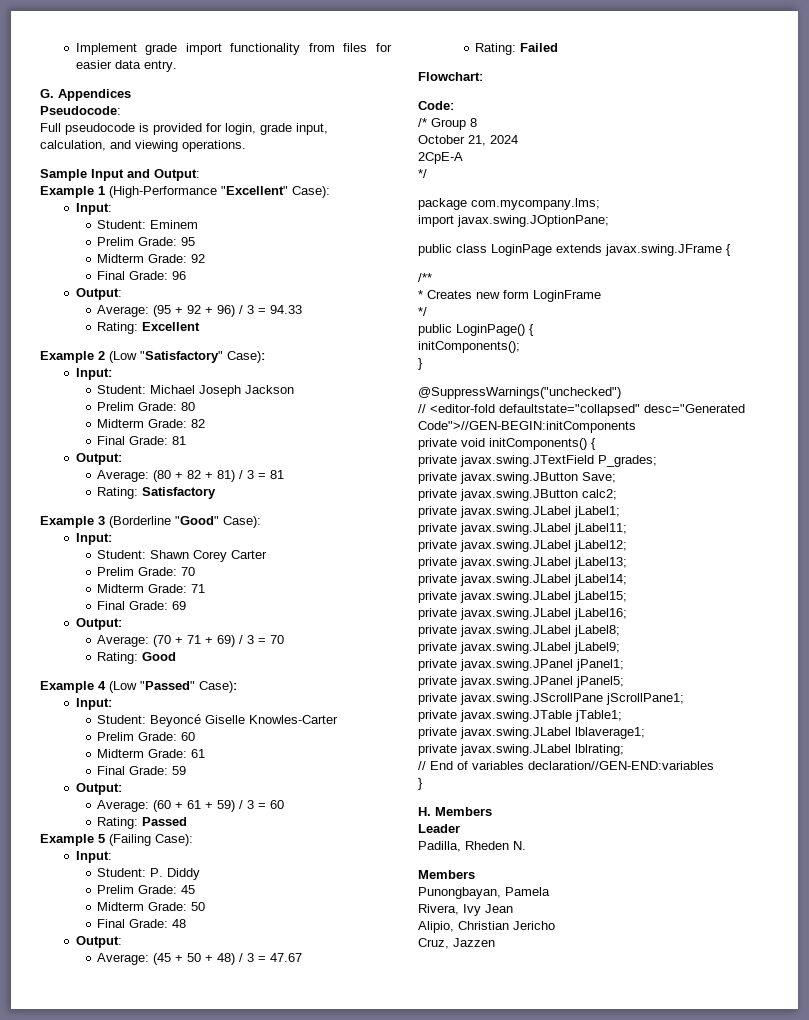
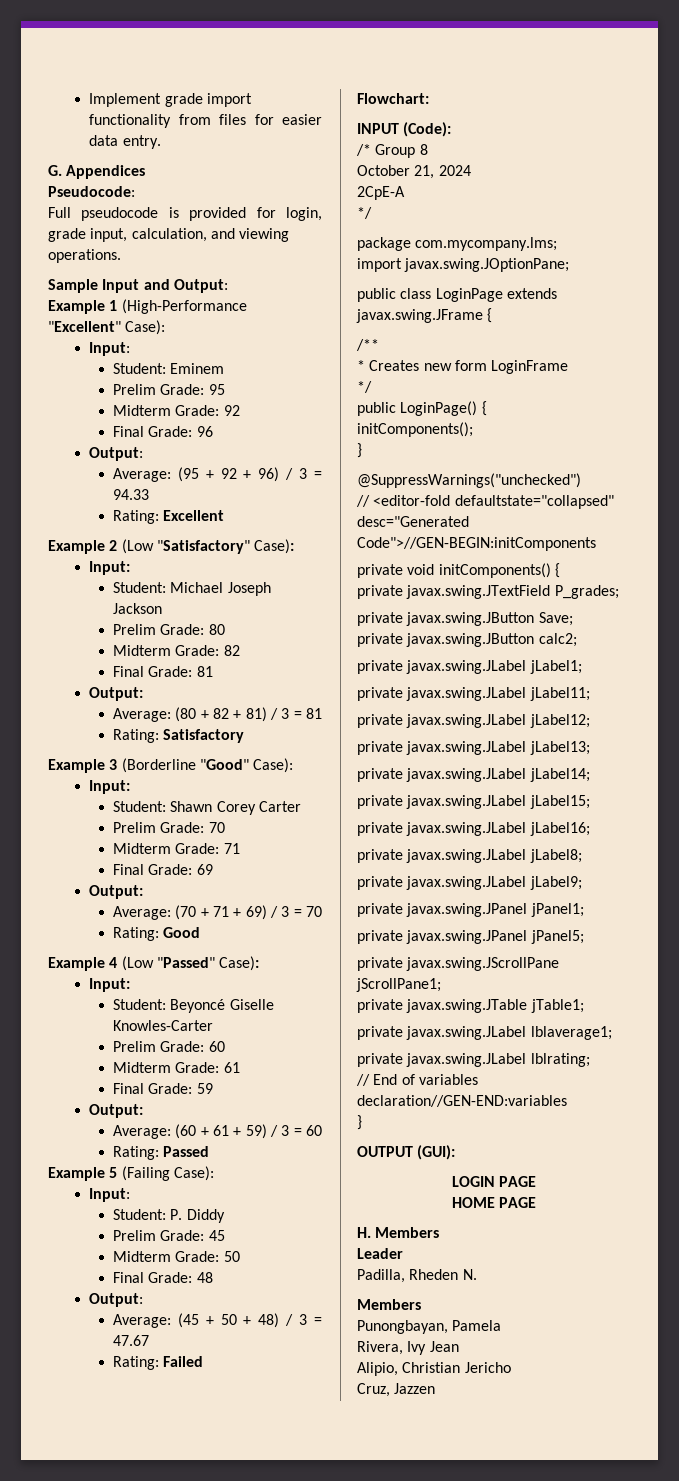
- Code:
+ INPUT (Code):
+ OUTPUT (GUI):
+ LOGIN PAGE
+ HOME PAGE

